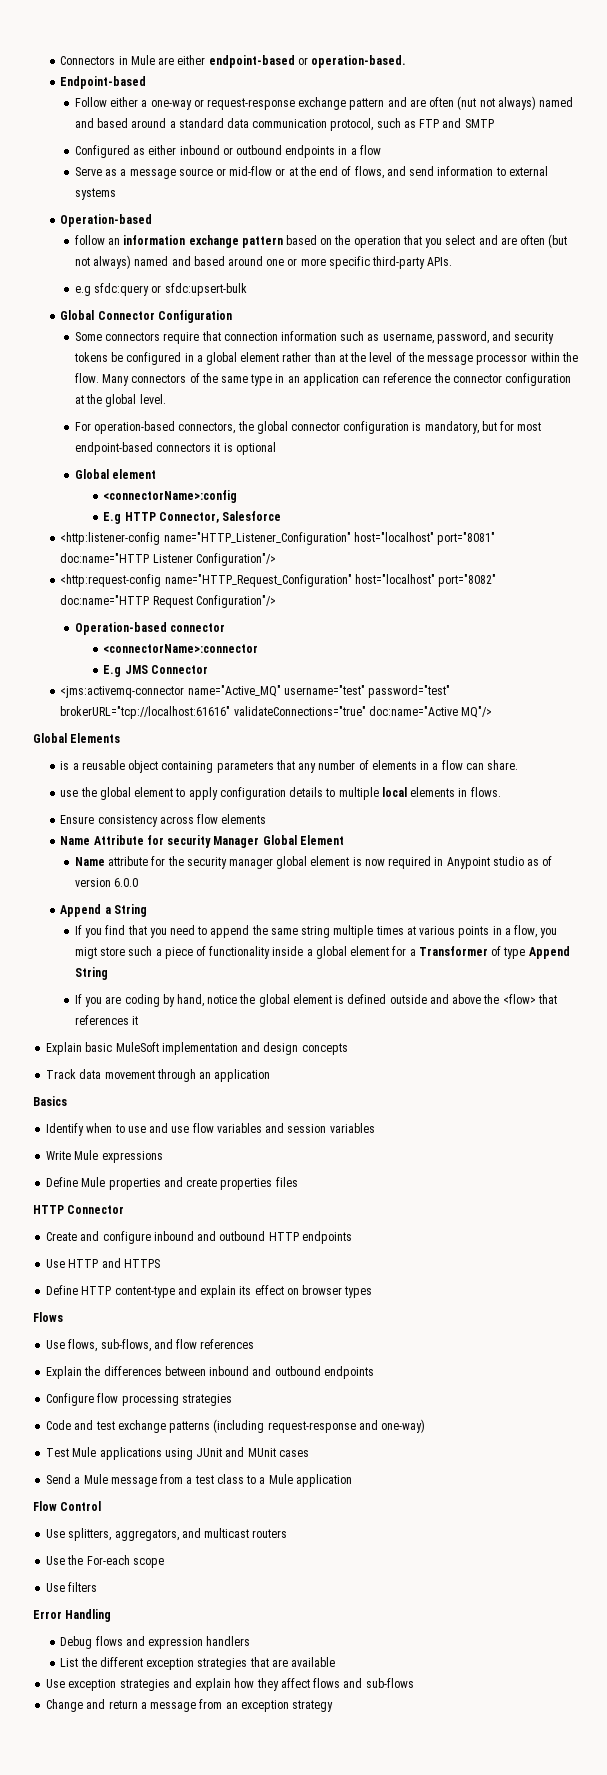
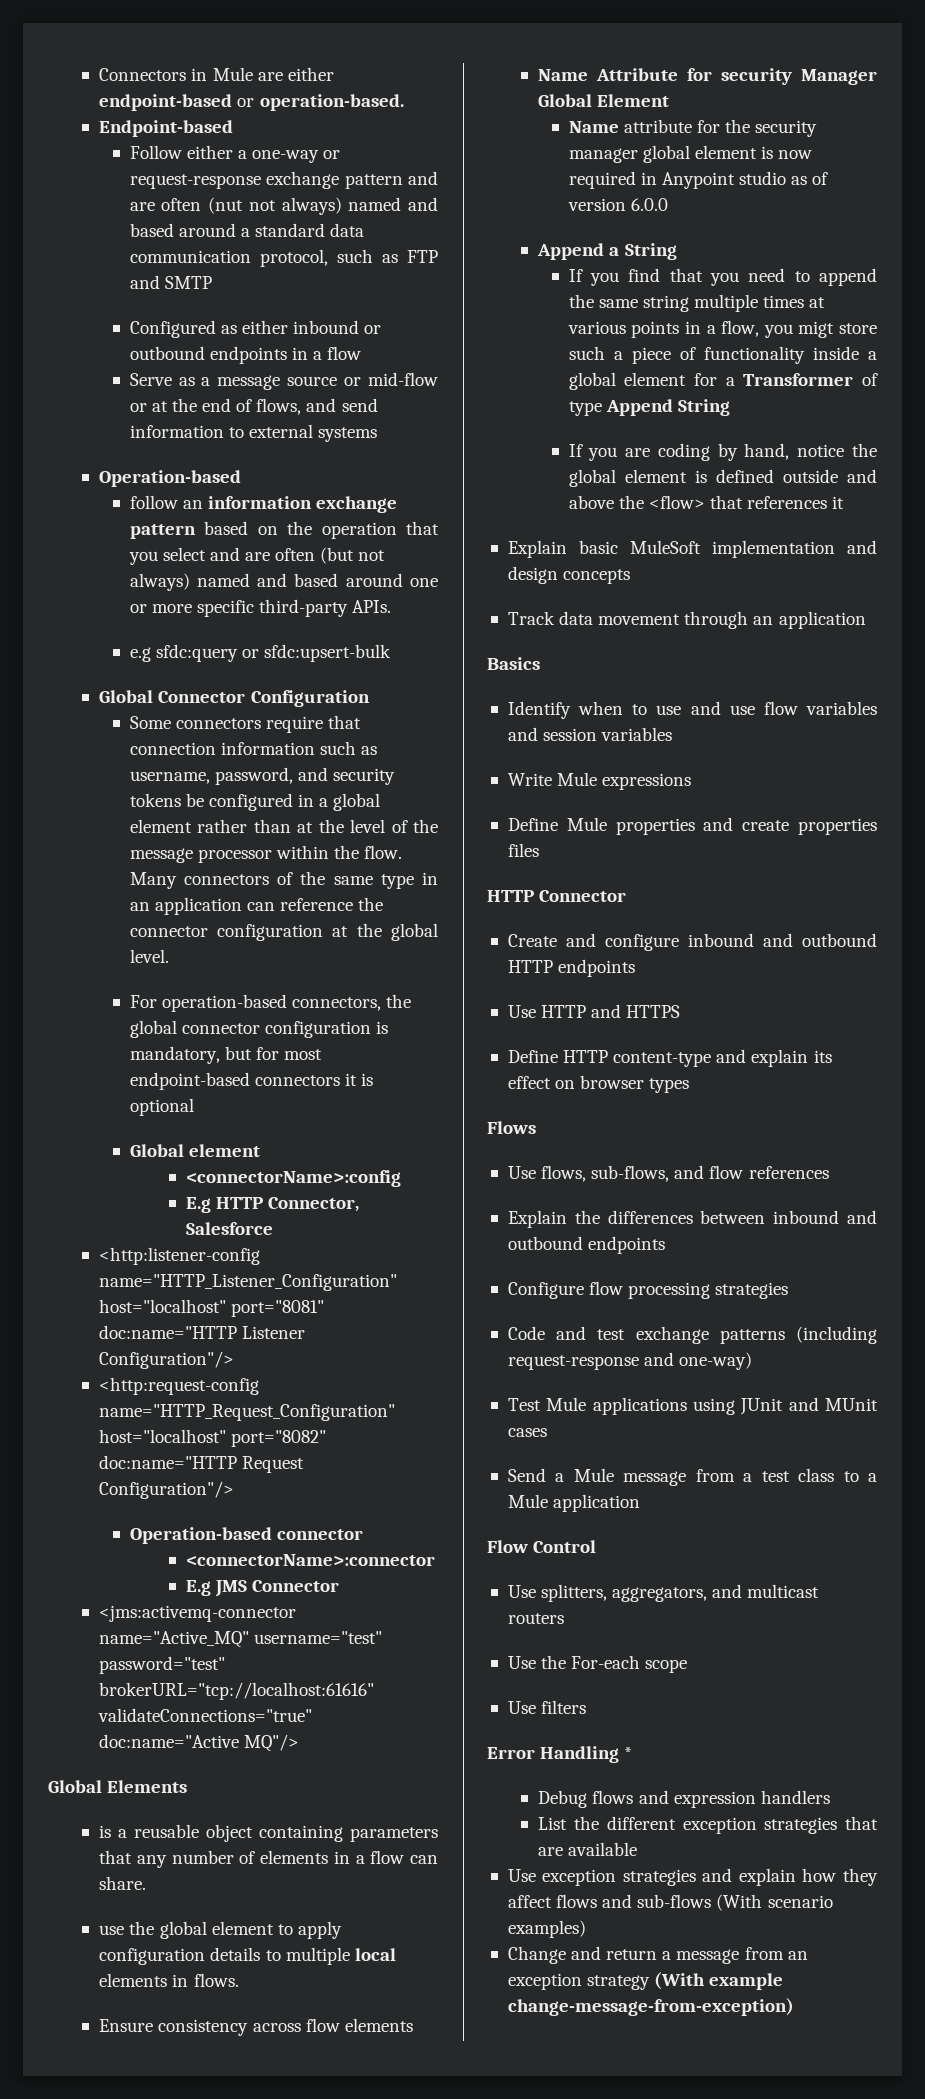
- Error Handling
+ Error Handling *
- Use exception strategies and explain how they affect flows and sub-flows
+ Use exception strategies and explain how they affect flows and sub-flows (With scenario examples)
- Change and return a message from an exception strategy
+ Change and return a message from an exception strategy (With example change-message-from-exception)

